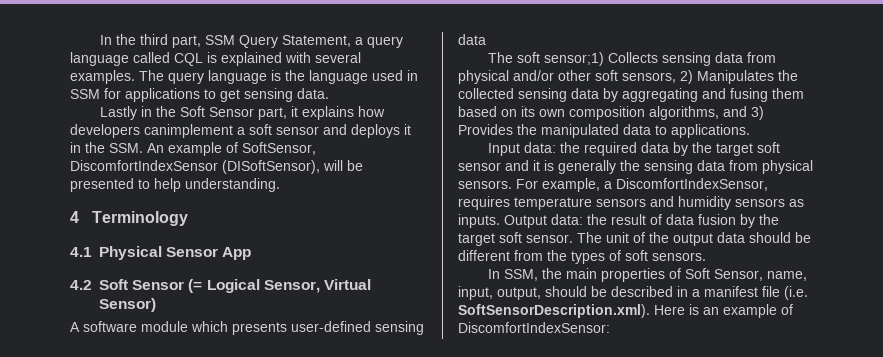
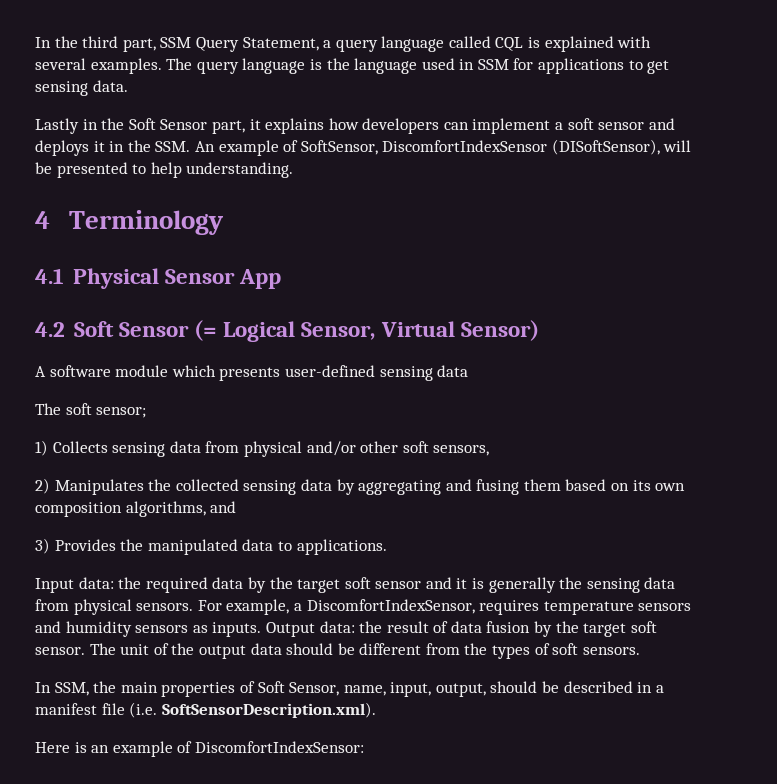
- Lastly in the Soft Sensor part, it explains how developers canimplement a soft sensor and deploys it in the SSM. An example of SoftSensor, DiscomfortIndexSensor (DISoftSensor), will be presented to help understanding.
+ Lastly in the Soft Sensor part, it explains how developers can implement a soft sensor and deploys it in the SSM. An example of SoftSensor, DiscomfortIndexSensor (DISoftSensor), will be presented to help understanding.
- The soft sensor;1) Collects sensing data from physical and/or other soft sensors, 2) Manipulates the collected sensing data by aggregating and fusing them based on its own composition algorithms, and 3) Provides the manipulated data to applications.
+ The soft sensor;
+ 1) Collects sensing data from physical and/or other soft sensors,
+ 2) Manipulates the collected sensing data by aggregating and fusing them based on its own composition algorithms, and
+ 3) Provides the manipulated data to applications.
- In SSM, the main properties of Soft Sensor, name, input, output, should be described in a manifest file (i.e. SoftSensorDescription.xml). Here is an example of DiscomfortIndexSensor:
+ In SSM, the main properties of Soft Sensor, name, input, output, should be described in a manifest file (i.e. SoftSensorDescription.xml).
+ Here is an example of DiscomfortIndexSensor:

